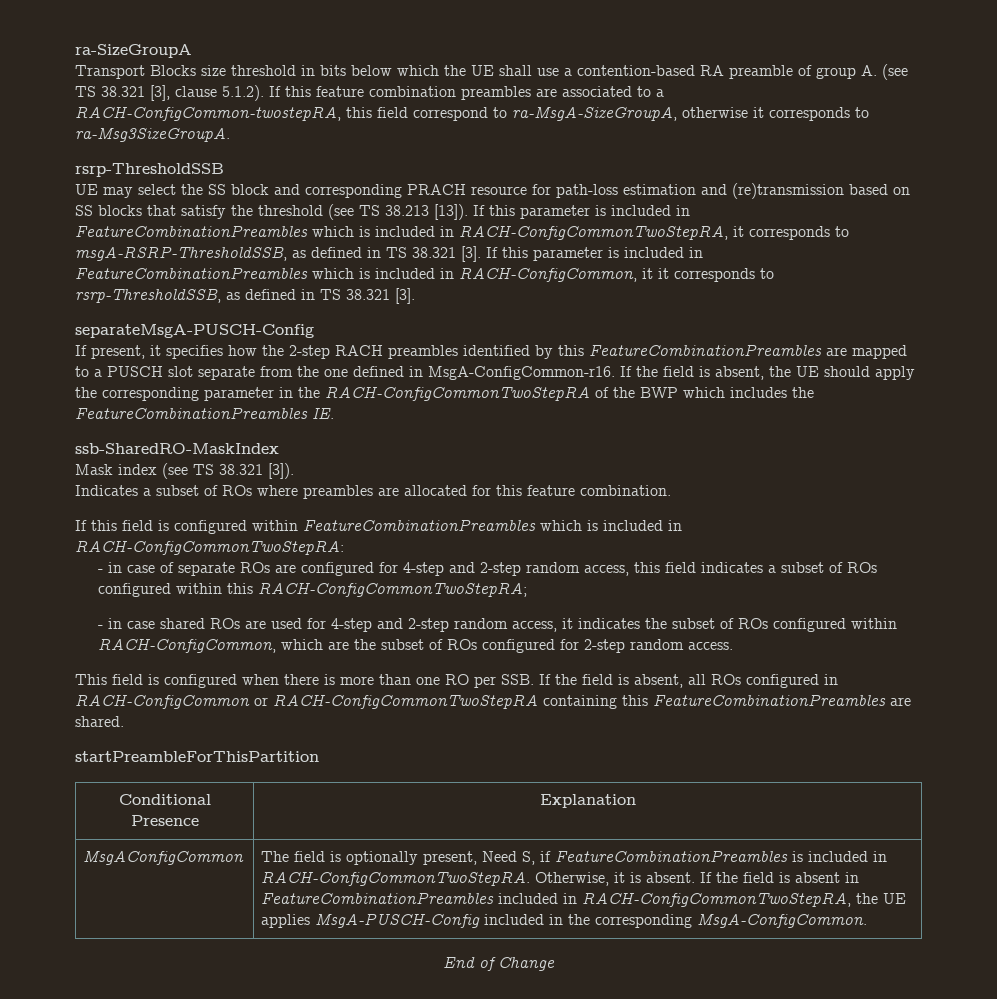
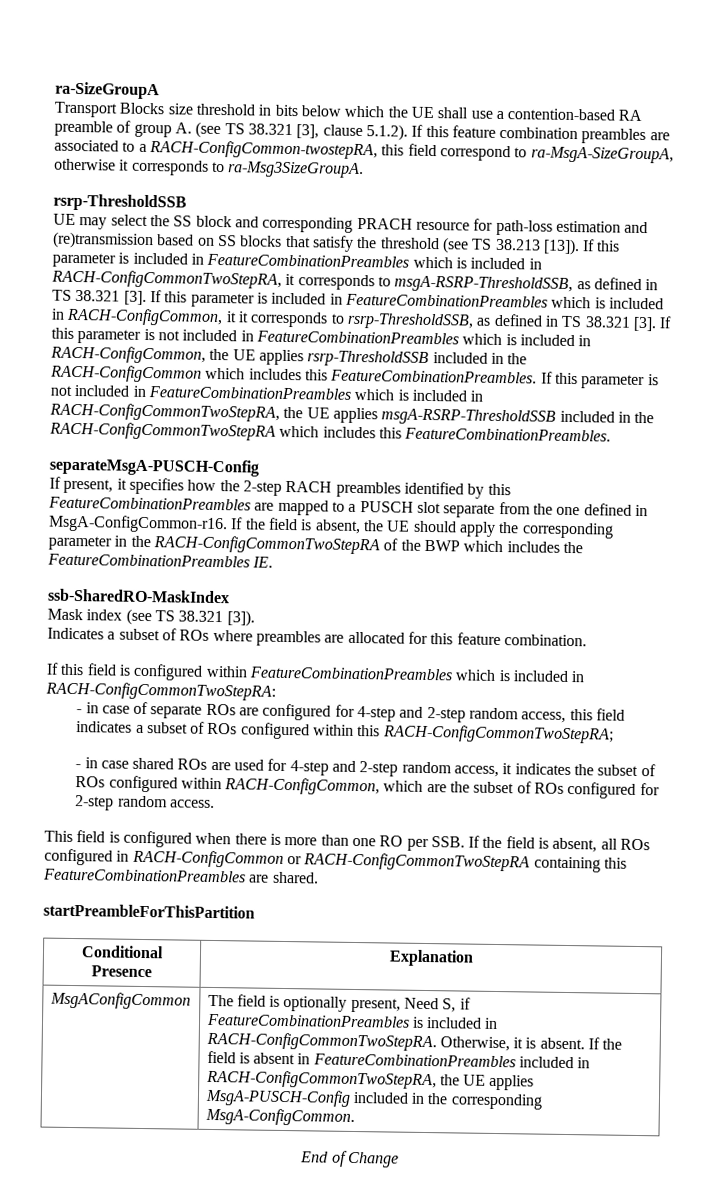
+ If this parameter is not included in FeatureCombinationPreambles which is included in RACH-ConfigCommon, the UE applies rsrp-ThresholdSSB included in the RACH-ConfigCommon which includes this FeatureCombinationPreambles. If this parameter is not included in FeatureCombinationPreambles which is included in RACH-ConfigCommonTwoStepRA, the UE applies msgA-RSRP-ThresholdSSB included in the RACH-ConfigCommonTwoStepRA which includes this FeatureCombinationPreambles.

